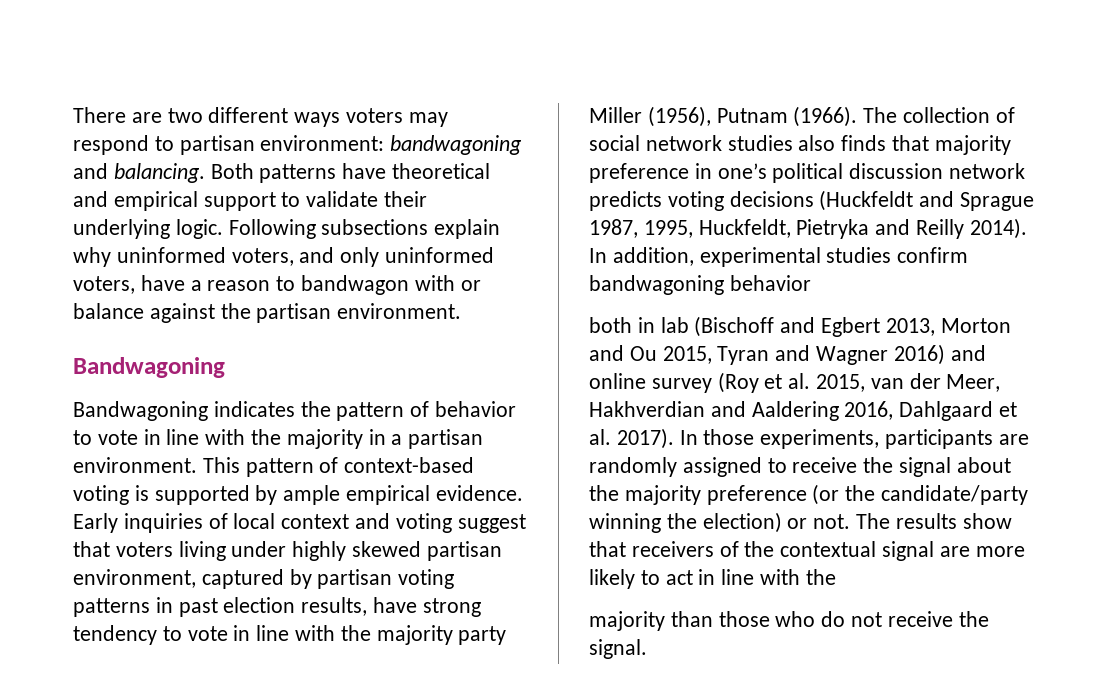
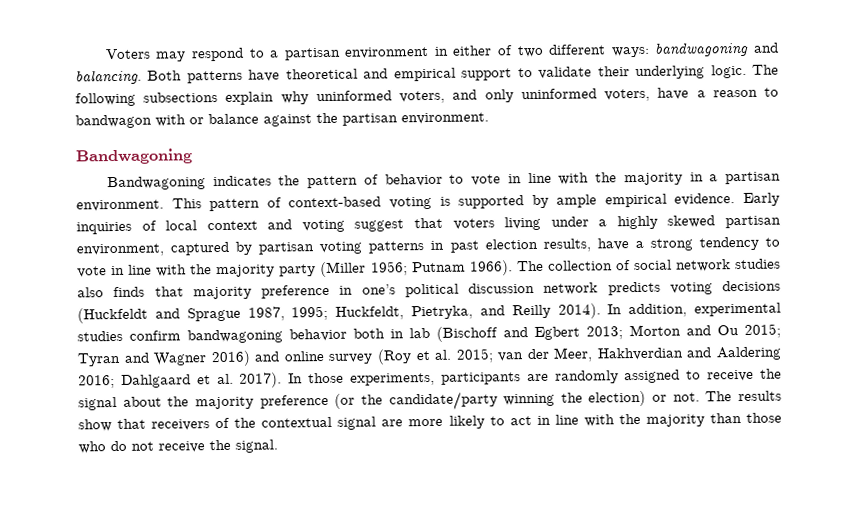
- There are two different ways voters may respond to partisan environment: bandwagoning and balancing.
+ Voters may respond to a partisan environment in either of two different ways: bandwagoning and balancing.
- Following subsections explain why uninformed voters, and only uninformed voters, have a reason to bandwagon with or balance against the partisan environment.
+ The following subsections explain why uninformed voters, and only uninformed voters, have a reason to bandwagon with or balance against the partisan environment.
- Early inquiries of local context and voting suggest that voters living under highly skewed partisan environment, captured by partisan voting patterns in past election results, have strong tendency to vote in line with the majority party Miller (1956), Putnam (1966).
+ Early inquiries of local context and voting suggest that voters living under a highly skewed partisan environment, captured by partisan voting patterns in past election results, have a strong tendency to vote in line with the majority party (Miller 1956; Putnam 1966).
- The collection of social network studies also finds that majority preference in one’s political discussion network predicts voting decisions (Huckfeldt and Sprague 1987, 1995, Huckfeldt, Pietryka and Reilly 2014).
+ The collection of social network studies also finds that majority preference in one’s political discussion network predicts voting decisions (Huckfeldt and Sprague 1987, 1995; Huckfeldt, Pietryka, and Reilly 2014).
- In addition, experimental studies confirm bandwagoning behavior
- both in lab (Bischoff and Egbert 2013, Morton and Ou 2015, Tyran and Wagner 2016) and online survey (Roy et al. 2015, van der Meer, Hakhverdian and Aaldering 2016, Dahlgaard et al. 2017).
+ In addition, experimental studies confirm bandwagoning behavior both in lab (Bischoff and Egbert 2013; Morton and Ou 2015; Tyran and Wagner 2016) and online survey (Roy et al. 2015; van der Meer, Hakhverdian and Aaldering 2016; Dahlgaard et al. 2017).
- The results show that receivers of the contextual signal are more likely to act in line with the
- majority than those who do not receive the signal.
+ The results show that receivers of the contextual signal are more likely to act in line with the majority than those who do not receive the signal.

